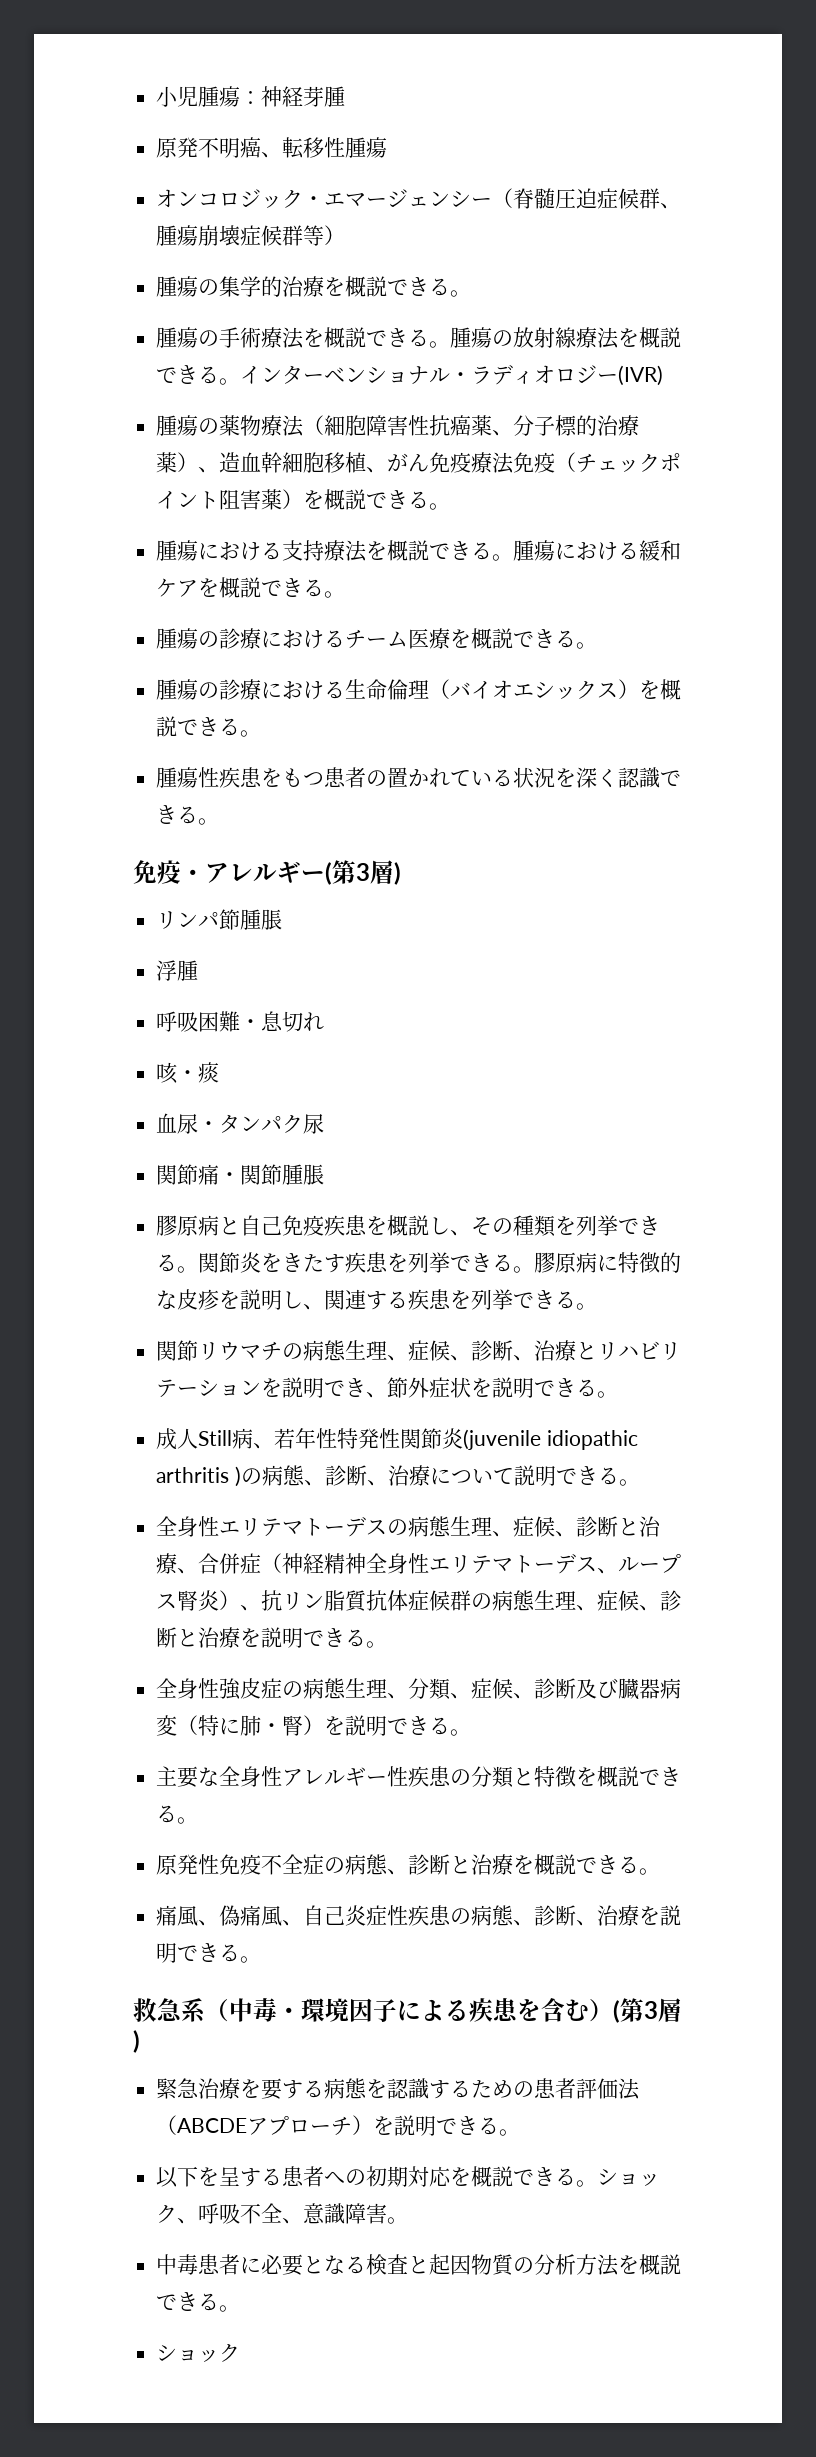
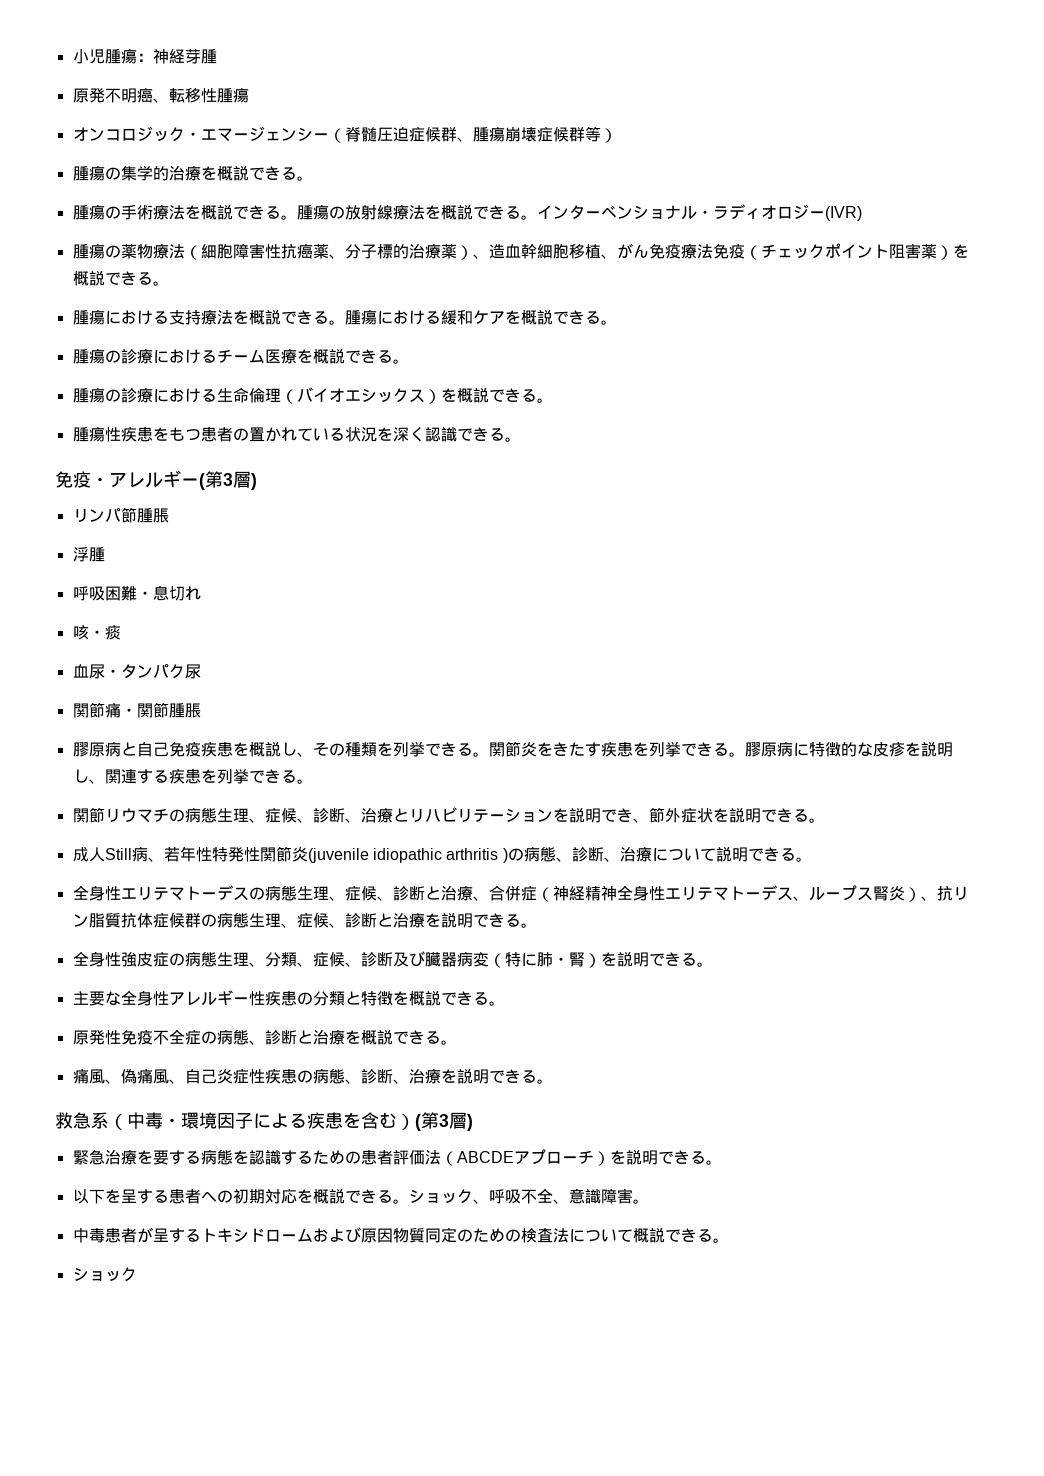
- 中毒患者に必要となる検査と起因物質の分析方法を概説できる。
+ 中毒患者が呈するトキシドロームおよび原因物質同定のための検査法について概説できる。

